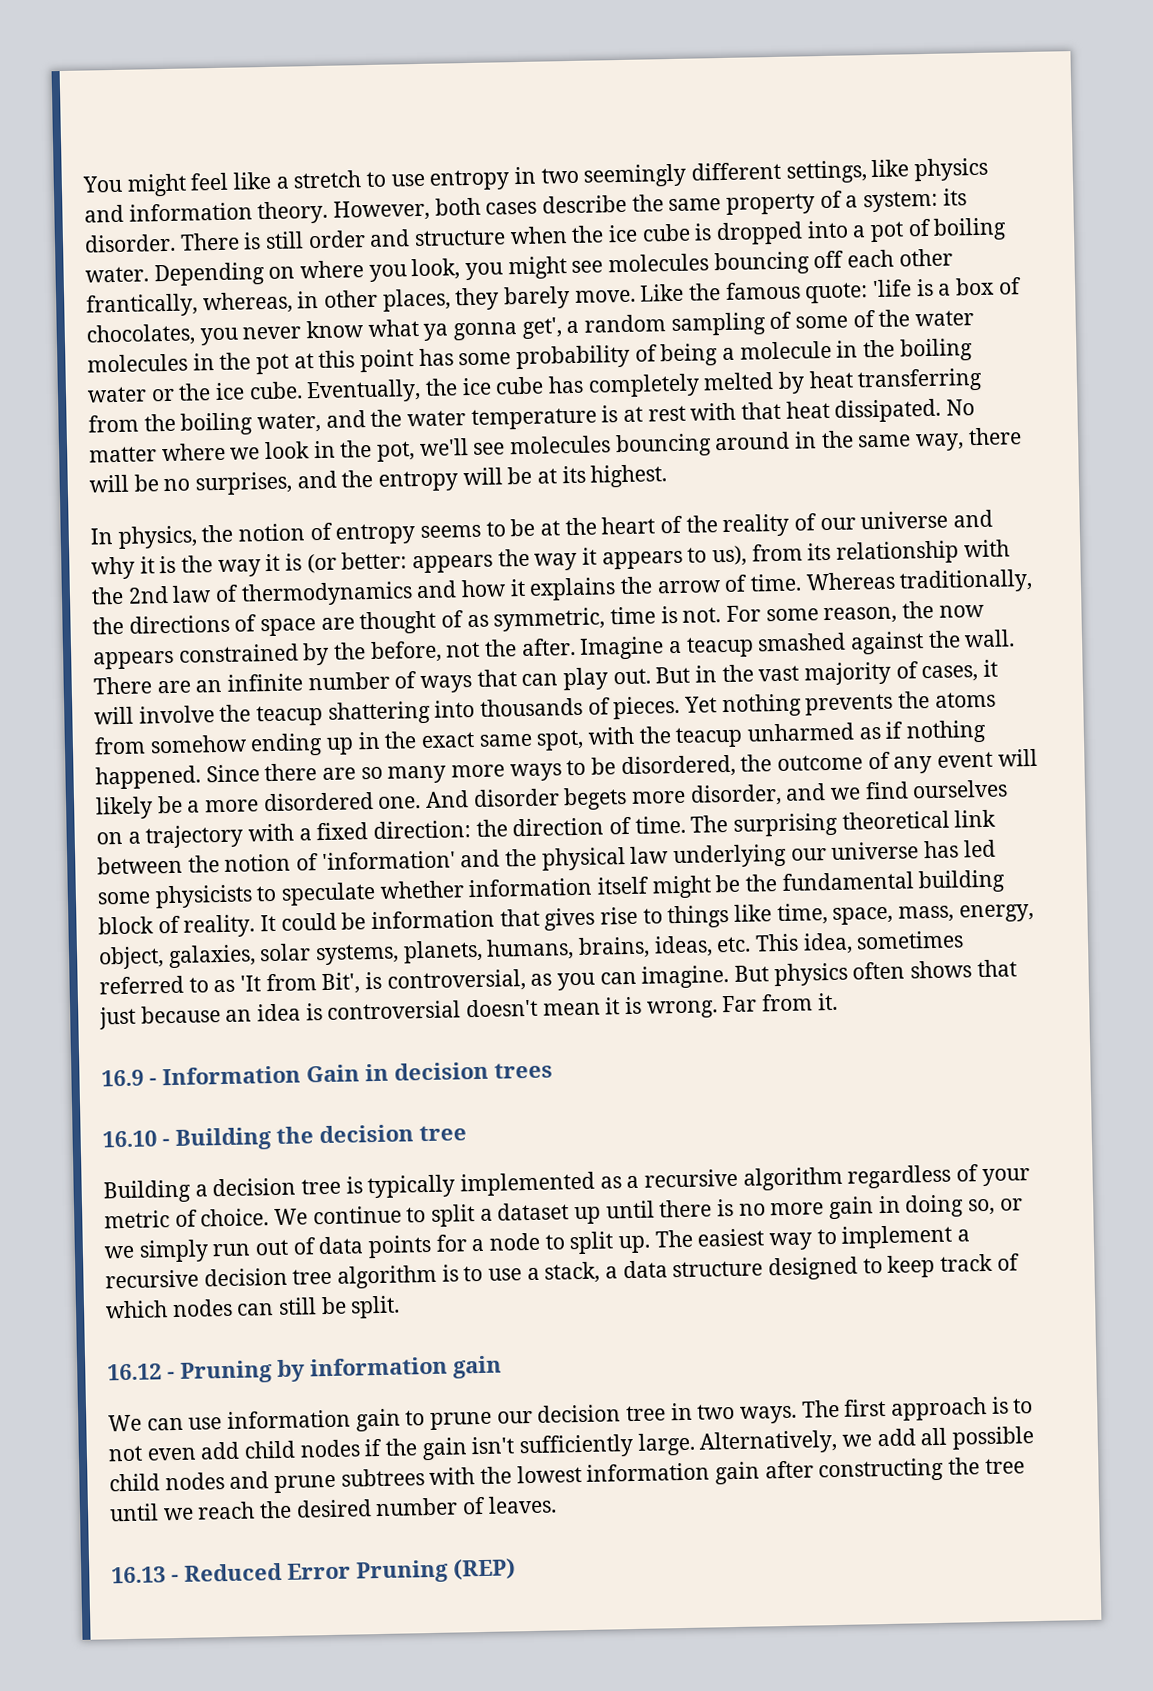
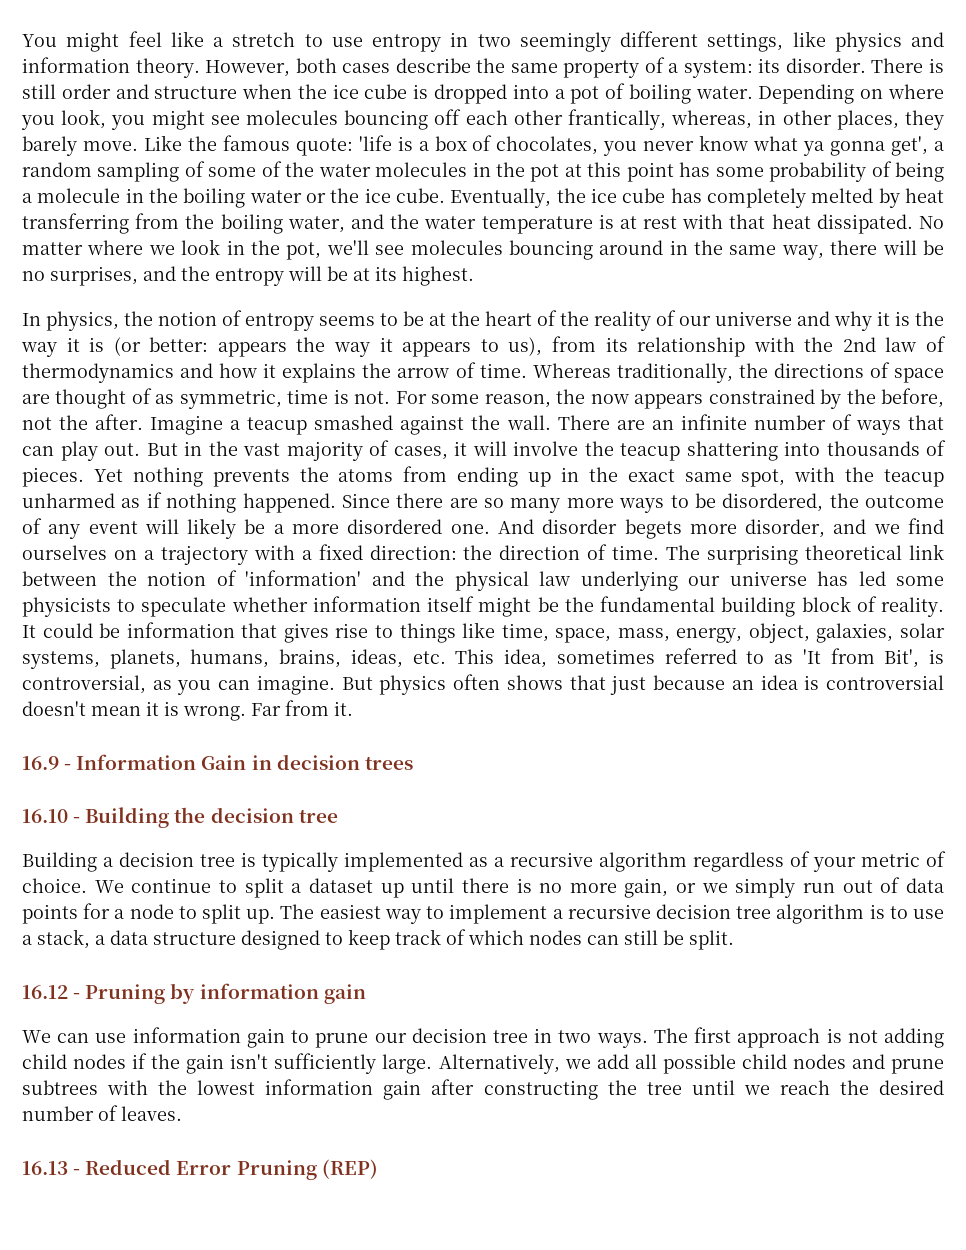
- Yet nothing prevents the atoms from somehow ending up in the exact same spot, with the teacup unharmed as if nothing happened.
+ Yet nothing prevents the atoms from ending up in the exact same spot, with the teacup unharmed as if nothing happened.
- We continue to split a dataset up until there is no more gain in doing so, or we simply run out of data points for a node to split up.
+ We continue to split a dataset up until there is no more gain, or we simply run out of data points for a node to split up.
- The first approach is to not even add child nodes if the gain isn't sufficiently large.
+ The first approach is not adding child nodes if the gain isn't sufficiently large.

